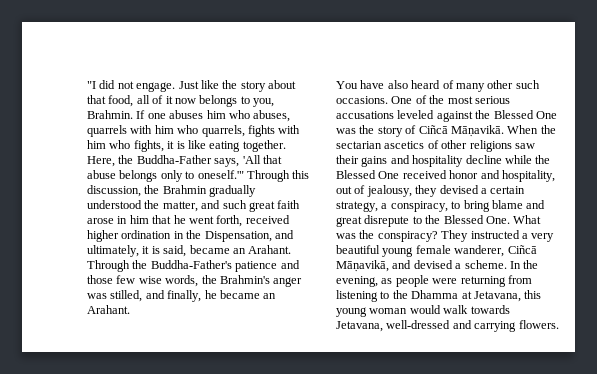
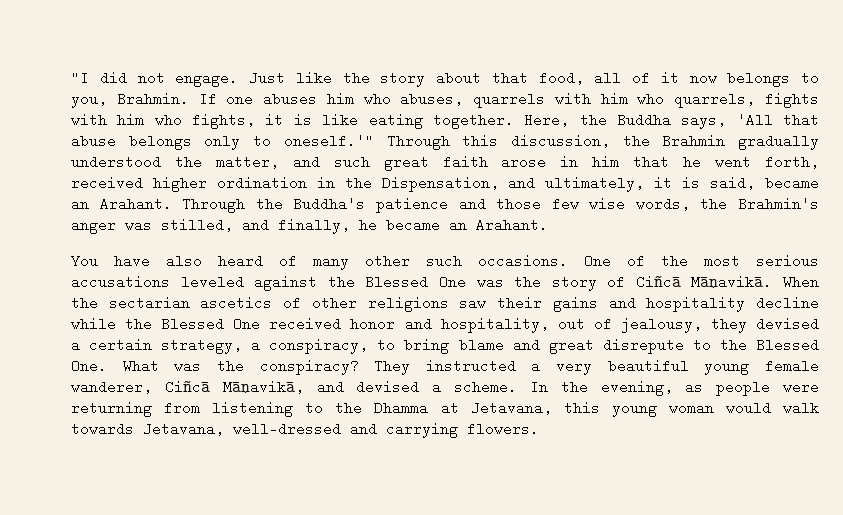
- Here, the Buddha-Father says, 'All that abuse belongs only to oneself.'"
+ Here, the Buddha says, 'All that abuse belongs only to oneself.'"
- Through the Buddha-Father's patience and those few wise words, the Brahmin's anger was stilled, and finally, he became an Arahant.
+ Through the Buddha's patience and those few wise words, the Brahmin's anger was stilled, and finally, he became an Arahant.

